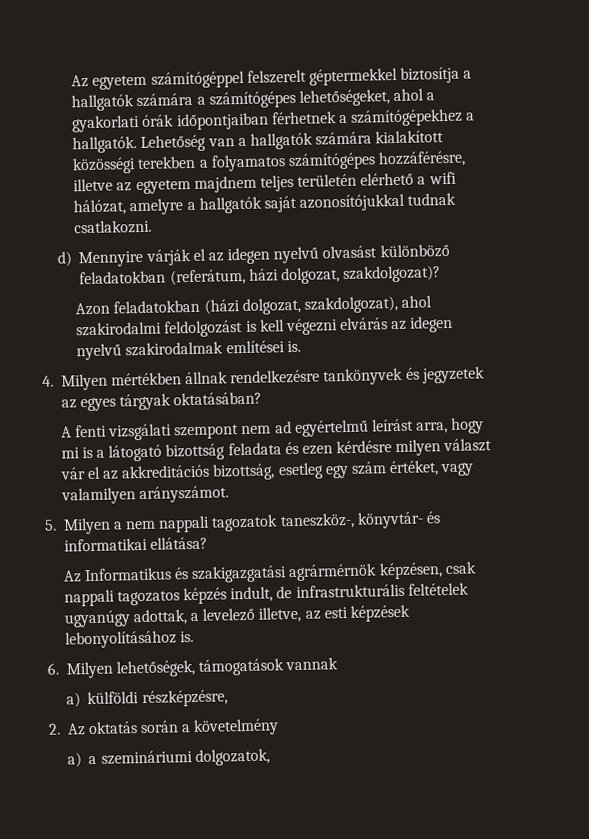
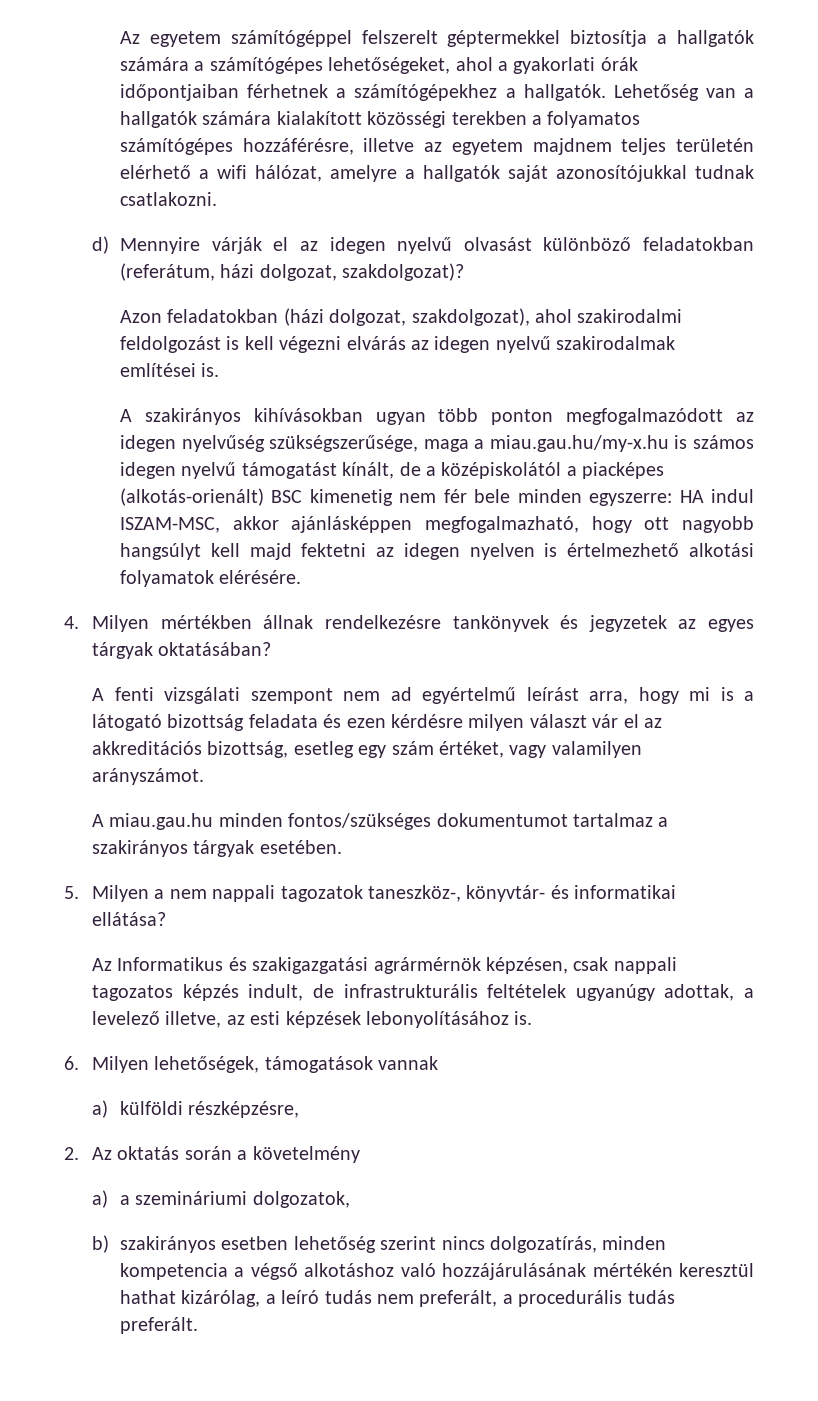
+ A szakirányos kihívásokban ugyan több ponton megfogalmazódott az idegen nyelvűség szükségszerűsége, maga a miau.gau.hu/my-x.hu is számos idegen nyelvű támogatást kínált, de a középiskolától a piacképes (alkotás-orienált) BSC kimenetig nem fér bele minden egyszerre: HA indul ISZAM-MSC, akkor ajánlásképpen megfogalmazható, hogy ott nagyobb hangsúlyt kell majd fektetni az idegen nyelven is értelmezhető alkotási folyamatok elérésére.
+ A miau.gau.hu minden fontos/szükséges dokumentumot tartalmaz a szakirányos tárgyak esetében.
+ b) szakirányos esetben lehetőség szerint nincs dolgozatírás, minden kompetencia a végső alkotáshoz való hozzájárulásának mértékén keresztül hathat kizárólag, a leíró tudás nem preferált, a procedurális tudás preferált.

